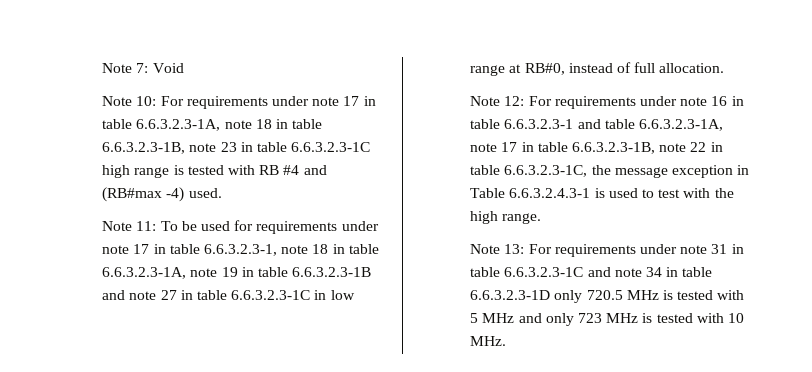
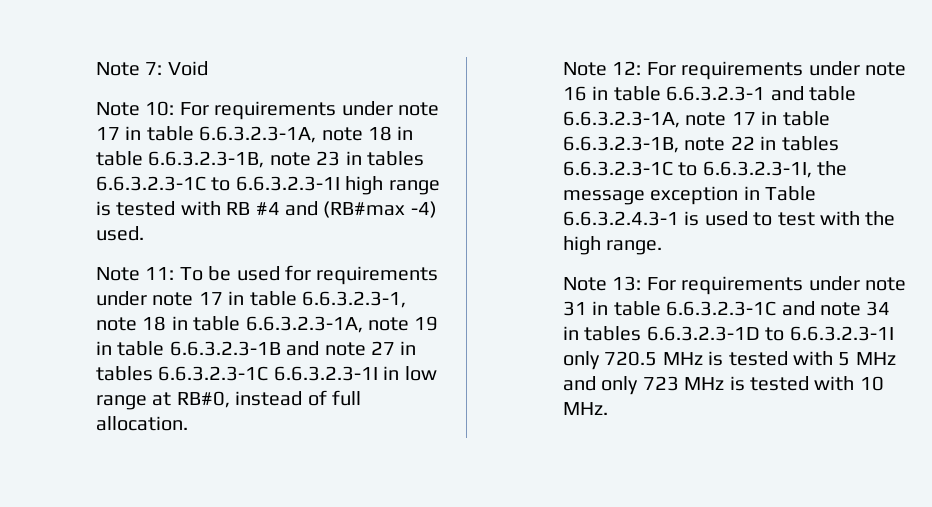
- Note 10: For requirements under note 17 in table 6.6.3.2.3-1A, note 18 in table 6.6.3.2.3-1B, note 23 in table 6.6.3.2.3-1C high range is tested with RB #4 and (RB#max -4) used.
+ Note 10: For requirements under note 17 in table 6.6.3.2.3-1A, note 18 in table 6.6.3.2.3-1B, note 23 in tables 6.6.3.2.3-1C to 6.6.3.2.3-1I high range is tested with RB #4 and (RB#max -4) used.
- Note 11: To be used for requirements under note 17 in table 6.6.3.2.3-1, note 18 in table 6.6.3.2.3-1A, note 19 in table 6.6.3.2.3-1B and note 27 in table 6.6.3.2.3-1C in low range at RB#0, instead of full allocation.
+ Note 11: To be used for requirements under note 17 in table 6.6.3.2.3-1, note 18 in table 6.6.3.2.3-1A, note 19 in table 6.6.3.2.3-1B and note 27 in tables 6.6.3.2.3-1C 6.6.3.2.3-1I in low range at RB#0, instead of full allocation.
- Note 12: For requirements under note 16 in table 6.6.3.2.3-1 and table 6.6.3.2.3-1A, note 17 in table 6.6.3.2.3-1B, note 22 in table 6.6.3.2.3-1C, the message exception in Table 6.6.3.2.4.3-1 is used to test with the high range.
+ Note 12: For requirements under note 16 in table 6.6.3.2.3-1 and table 6.6.3.2.3-1A, note 17 in table 6.6.3.2.3-1B, note 22 in tables 6.6.3.2.3-1C to 6.6.3.2.3-1I, the message exception in Table 6.6.3.2.4.3-1 is used to test with the high range.
- Note 13: For requirements under note 31 in table 6.6.3.2.3-1C and note 34 in table 6.6.3.2.3-1D only 720.5 MHz is tested with 5 MHz and only 723 MHz is tested with 10 MHz.
+ Note 13: For requirements under note 31 in table 6.6.3.2.3-1C and note 34 in tables 6.6.3.2.3-1D to 6.6.3.2.3-1I only 720.5 MHz is tested with 5 MHz and only 723 MHz is tested with 10 MHz.

